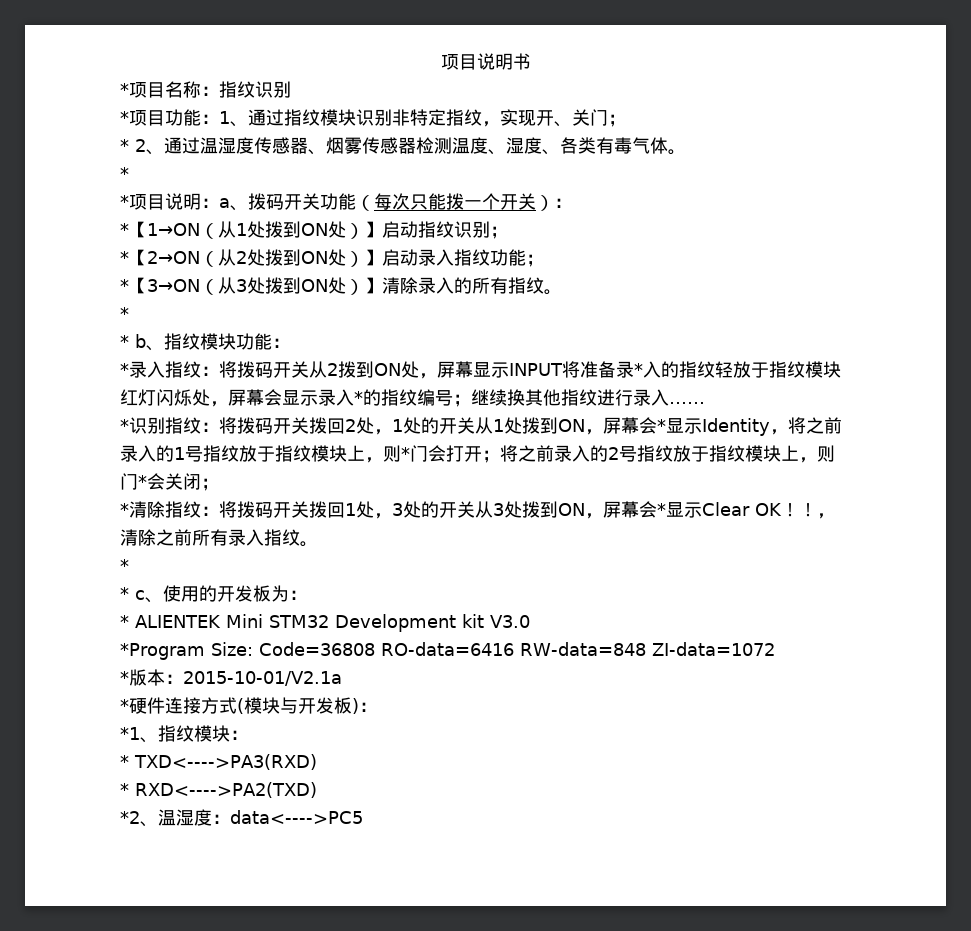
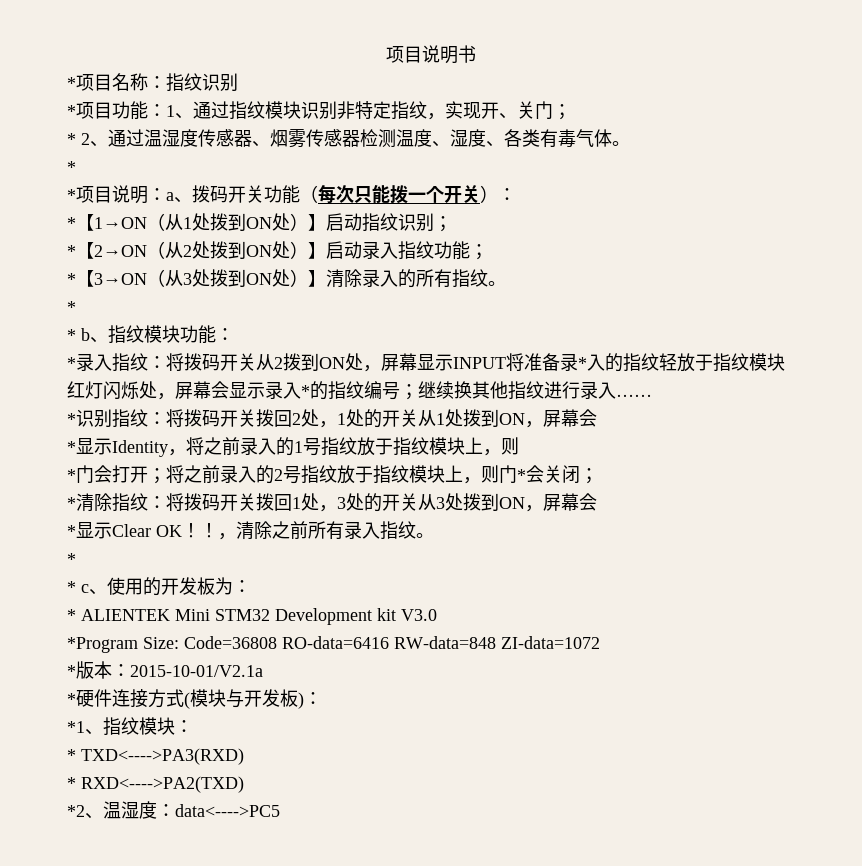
- *识别指纹：将拨码开关拨回2处，1处的开关从1处拨到ON，屏幕会*显示Identity，将之前录入的1号指纹放于指纹模块上，则*门会打开；将之前录入的2号指纹放于指纹模块上，则门*会关闭；
+ *识别指纹：将拨码开关拨回2处，1处的开关从1处拨到ON，屏幕会
+ *显示Identity，将之前录入的1号指纹放于指纹模块上，则
+ *门会打开；将之前录入的2号指纹放于指纹模块上，则门*会关闭；
- *清除指纹：将拨码开关拨回1处，3处的开关从3处拨到ON，屏幕会*显示Clear OK！
+ *清除指纹：将拨码开关拨回1处，3处的开关从3处拨到ON，屏幕会
+ *显示Clear OK！

